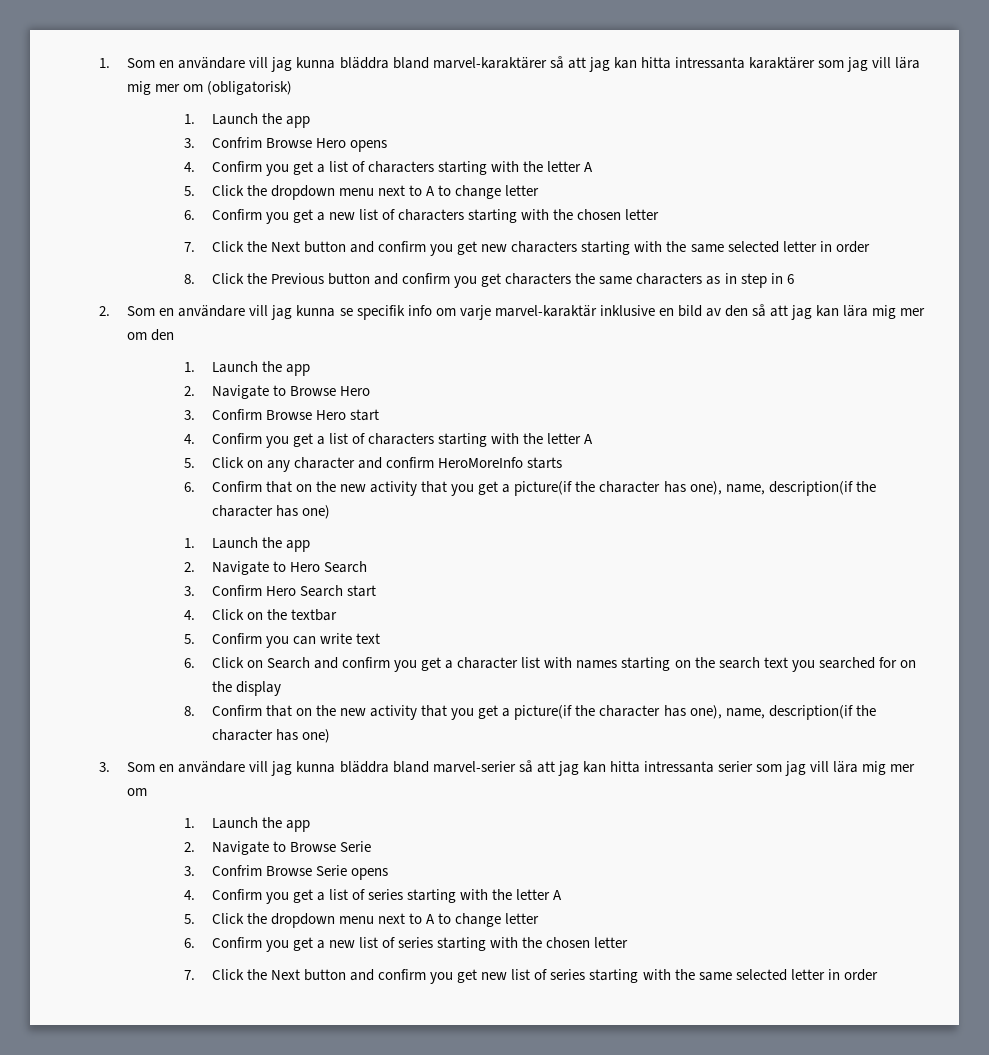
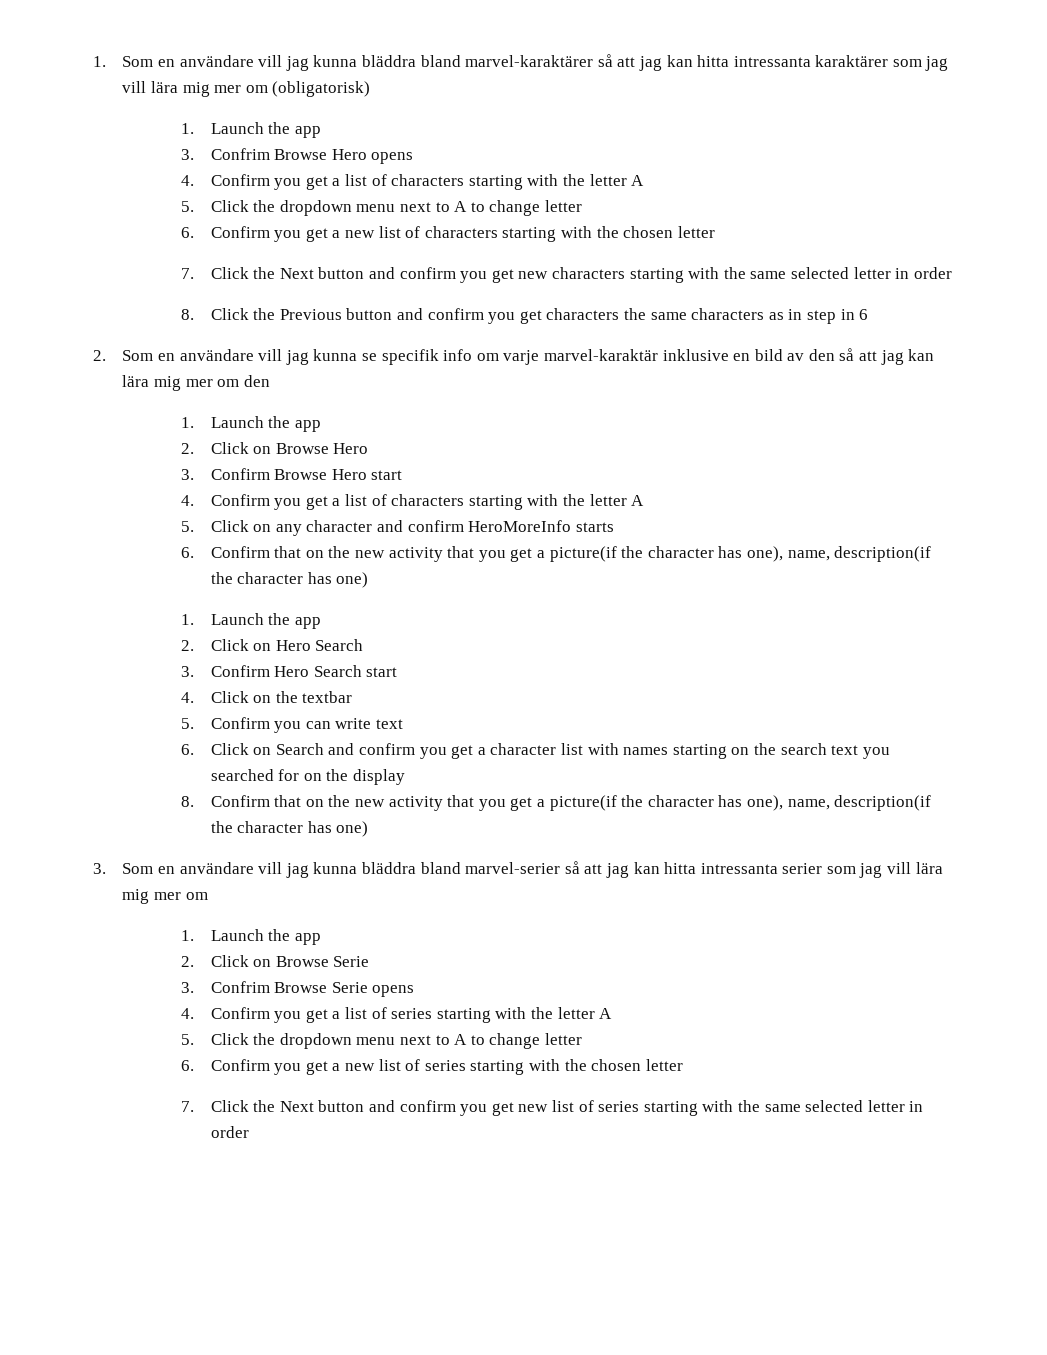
- 2. Navigate to Browse Hero
+ 2. Click on Browse Hero
- 2. Navigate to Hero Search
+ 2. Click on Hero Search
- 2. Navigate to Browse Serie
+ 2. Click on Browse Serie

